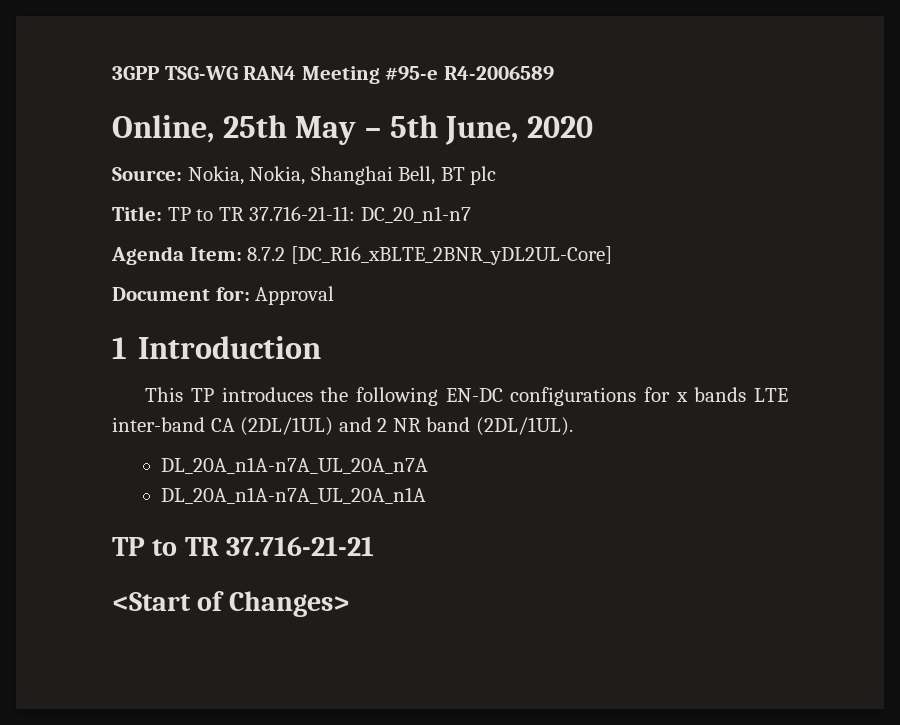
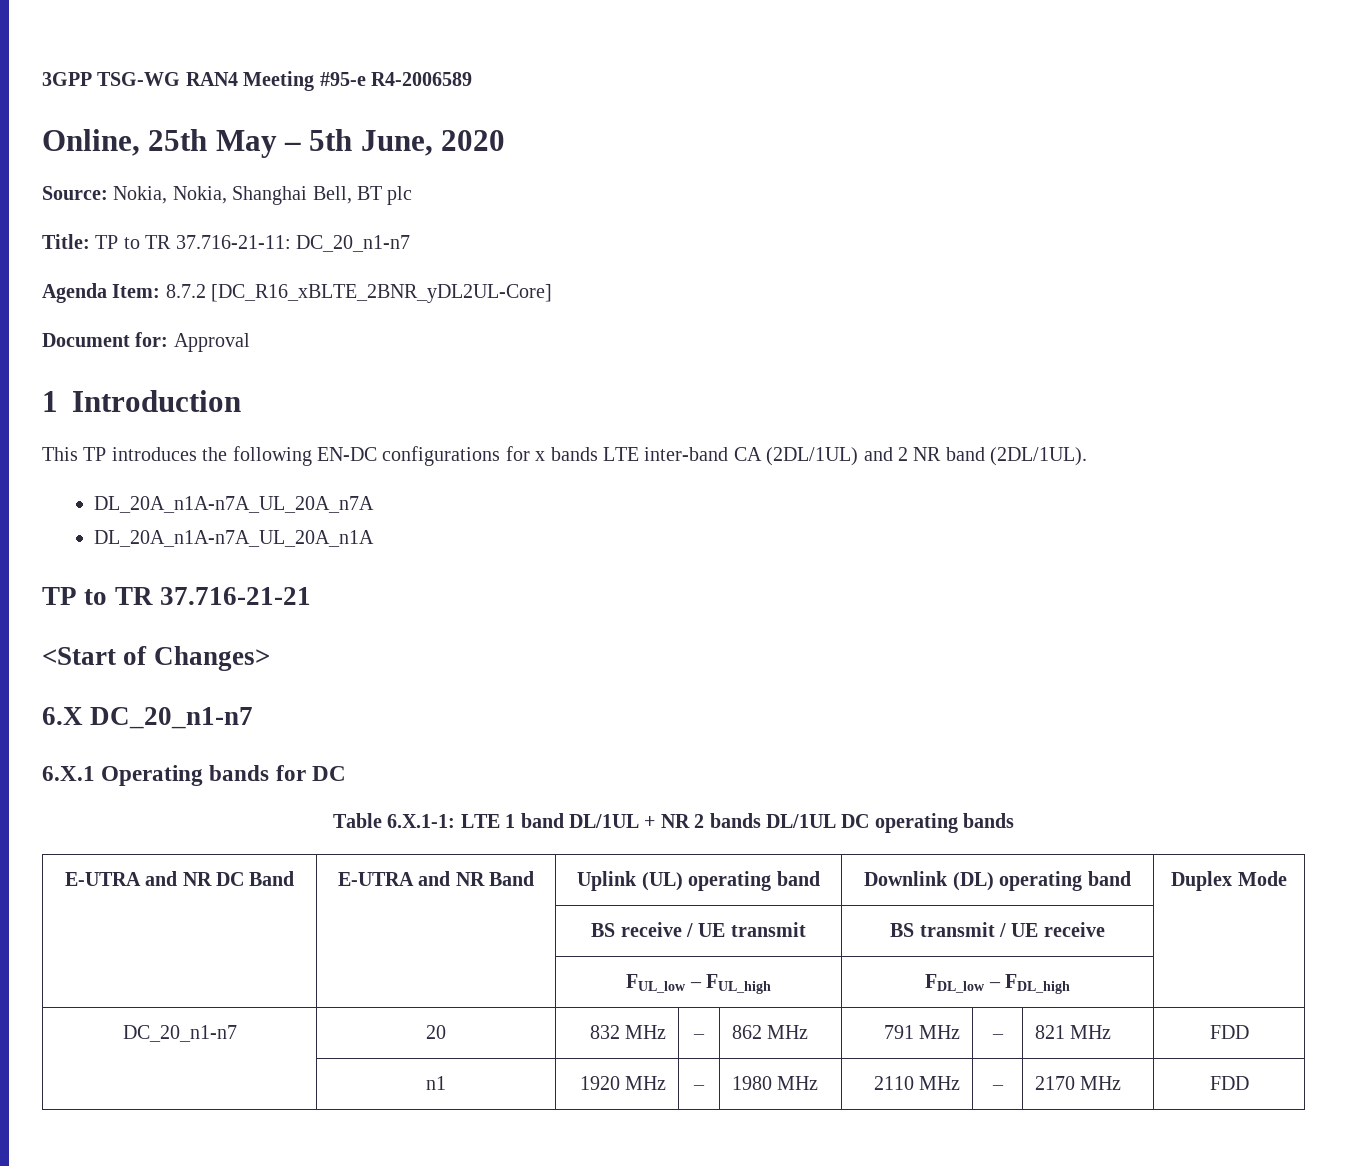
+ 6.X DC_20_n1-n7
+ 6.X.1 Operating bands for DC
+ Table 6.X.1-1: LTE 1 band DL/1UL + NR 2 bands DL/1UL DC operating bands
+ E-UTRA and NR DC Band | E-UTRA and NR Band | Uplink (UL) operating band | Downlink (DL) operating band | Duplex Mode
+ | | BS receive / UE transmit | BS transmit / UE receive |
+ | | FUL_low – FUL_high | FDL_low – FDL_high |
+ DC_20_n1-n7 | 20 | 832 MHz | – | 862 MHz | 791 MHz | – | 821 MHz | FDD
+ | n1 | 1920 MHz | – | 1980 MHz | 2110 MHz | – | 2170 MHz | FDD

